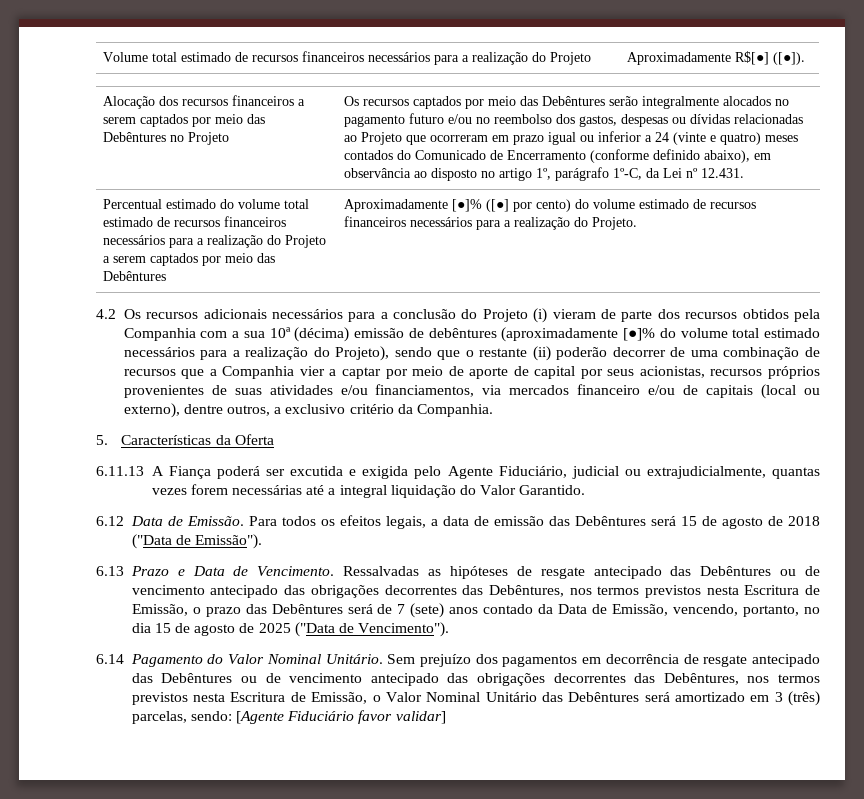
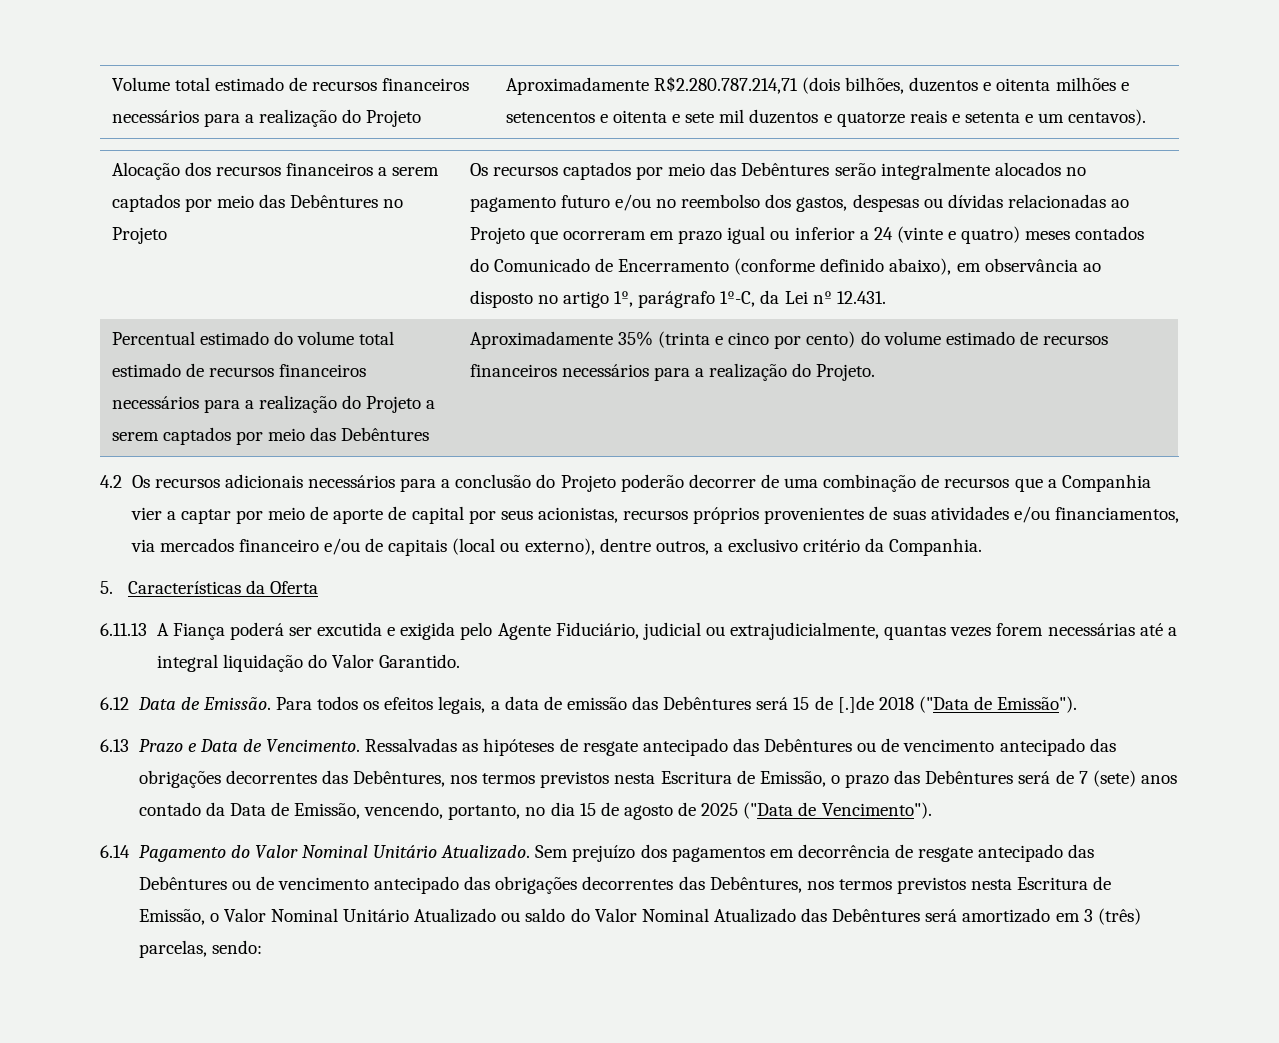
- Volume total estimado de recursos financeiros necessários para a realização do Projeto | Aproximadamente R$[●] ([●]).
+ Volume total estimado de recursos financeiros necessários para a realização do Projeto | Aproximadamente R$2.280.787.214,71 (dois bilhões, duzentos e oitenta milhões e setencentos e oitenta e sete mil duzentos e quatorze reais e setenta e um centavos).
- Aproximadamente [●]% ([●] por cento) do volume estimado de recursos financeiros necessários para a realização do Projeto.
+ Aproximadamente 35% (trinta e cinco por cento) do volume estimado de recursos financeiros necessários para a realização do Projeto.
- 4.2 Os recursos adicionais necessários para a conclusão do Projeto (i) vieram de parte dos recursos obtidos pela Companhia com a sua 10ª (décima) emissão de debêntures (aproximadamente [●]% do volume total estimado necessários para a realização do Projeto), sendo que o restante (ii) poderão decorrer de uma combinação de recursos que a Companhia vier a captar por meio de aporte de capital por seus acionistas, recursos próprios provenientes de suas atividades e/ou financiamentos, via mercados financeiro e/ou de capitais (local ou externo), dentre outros, a exclusivo critério da Companhia.
+ 4.2 Os recursos adicionais necessários para a conclusão do Projeto poderão decorrer de uma combinação de recursos que a Companhia vier a captar por meio de aporte de capital por seus acionistas, recursos próprios provenientes de suas atividades e/ou financiamentos, via mercados financeiro e/ou de capitais (local ou externo), dentre outros, a exclusivo critério da Companhia.
- Para todos os efeitos legais, a data de emissão das Debêntures será 15 de agosto de 2018 ("Data de Emissão").
+ Para todos os efeitos legais, a data de emissão das Debêntures será 15 de [.]de 2018 ("Data de Emissão").
- 6.14 Pagamento do Valor Nominal Unitário.
+ 6.14 Pagamento do Valor Nominal Unitário Atualizado.
- Sem prejuízo dos pagamentos em decorrência de resgate antecipado das Debêntures ou de vencimento antecipado das obrigações decorrentes das Debêntures, nos termos previstos nesta Escritura de Emissão, o Valor Nominal Unitário das Debêntures será amortizado em 3 (três) parcelas, sendo: [Agente Fiduciário favor validar]
+ Sem prejuízo dos pagamentos em decorrência de resgate antecipado das Debêntures ou de vencimento antecipado das obrigações decorrentes das Debêntures, nos termos previstos nesta Escritura de Emissão, o Valor Nominal Unitário Atualizado ou saldo do Valor Nominal Atualizado das Debêntures será amortizado em 3 (três) parcelas, sendo:

